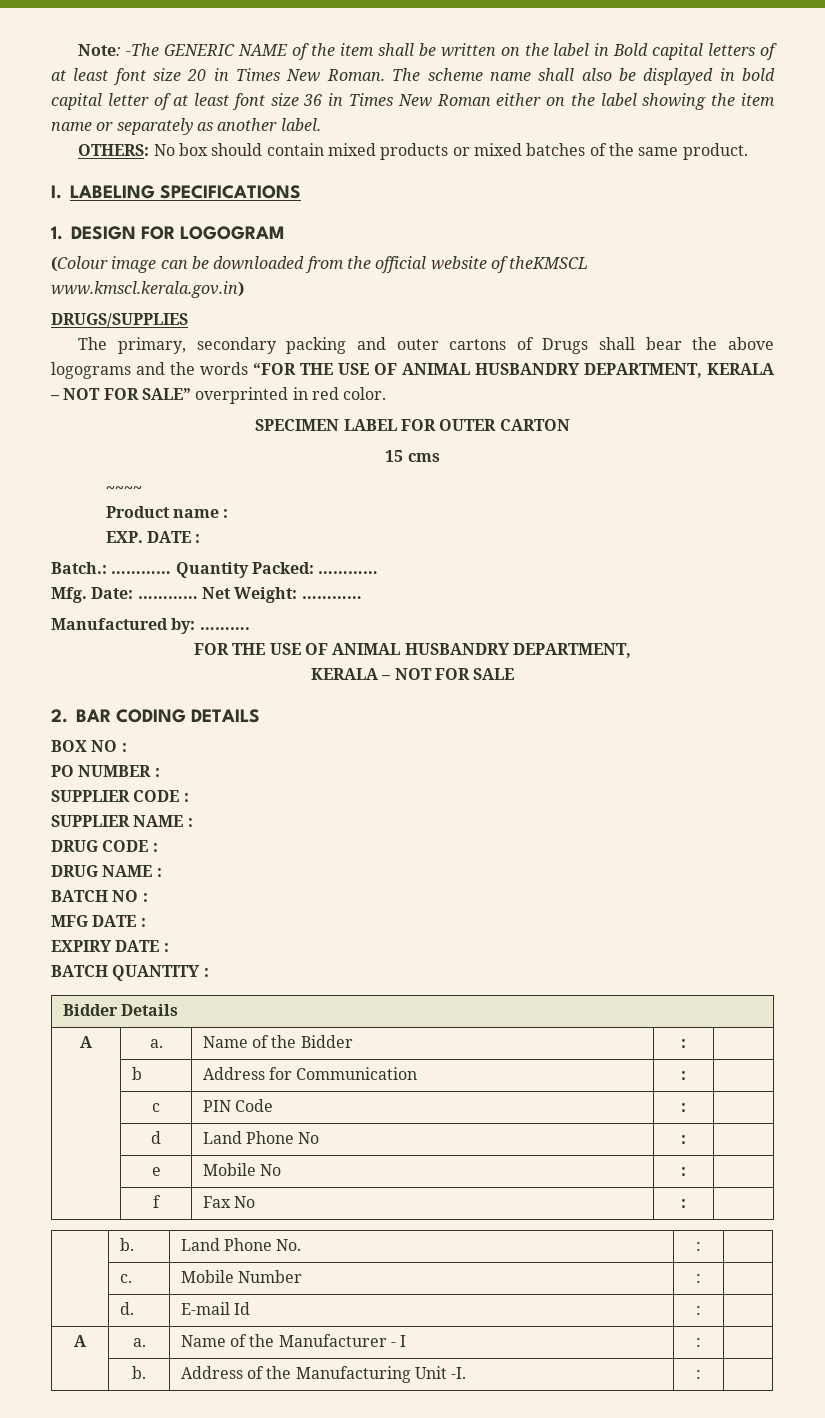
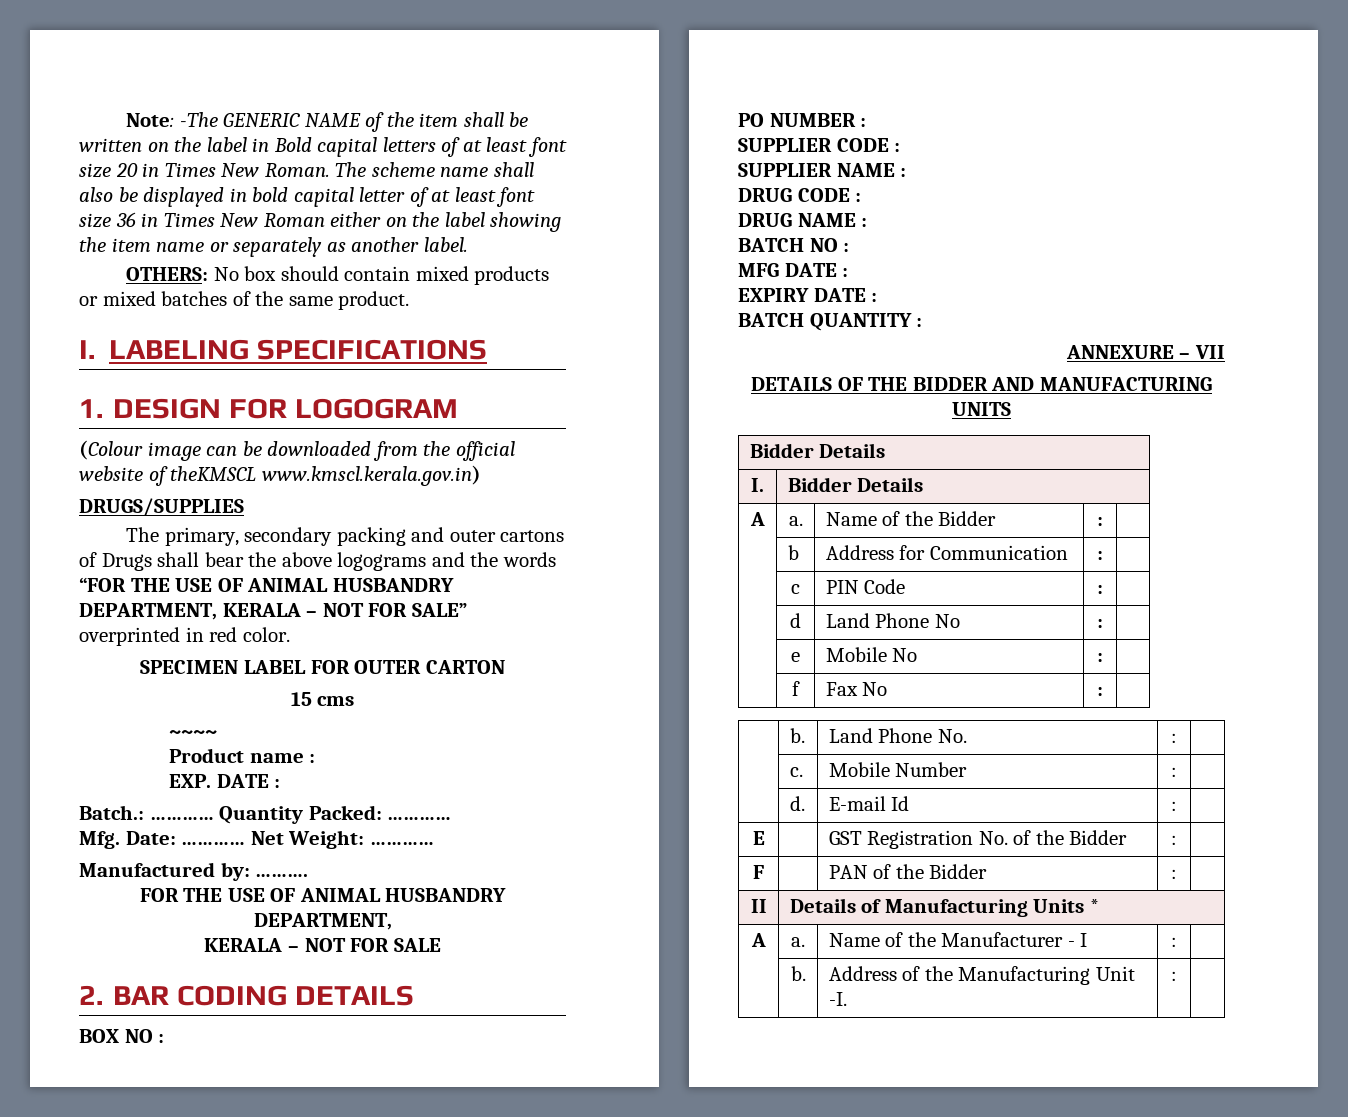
+ ANNEXURE – VII
+ DETAILS OF THE BIDDER AND MANUFACTURING UNITS
  Bidder Details
+ I. | Bidder Details
+ E | | GST Registration No. of the Bidder | : |
+ F | | PAN of the Bidder | : |
+ II | Details of Manufacturing Units *

